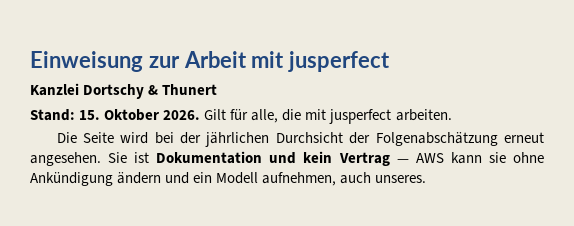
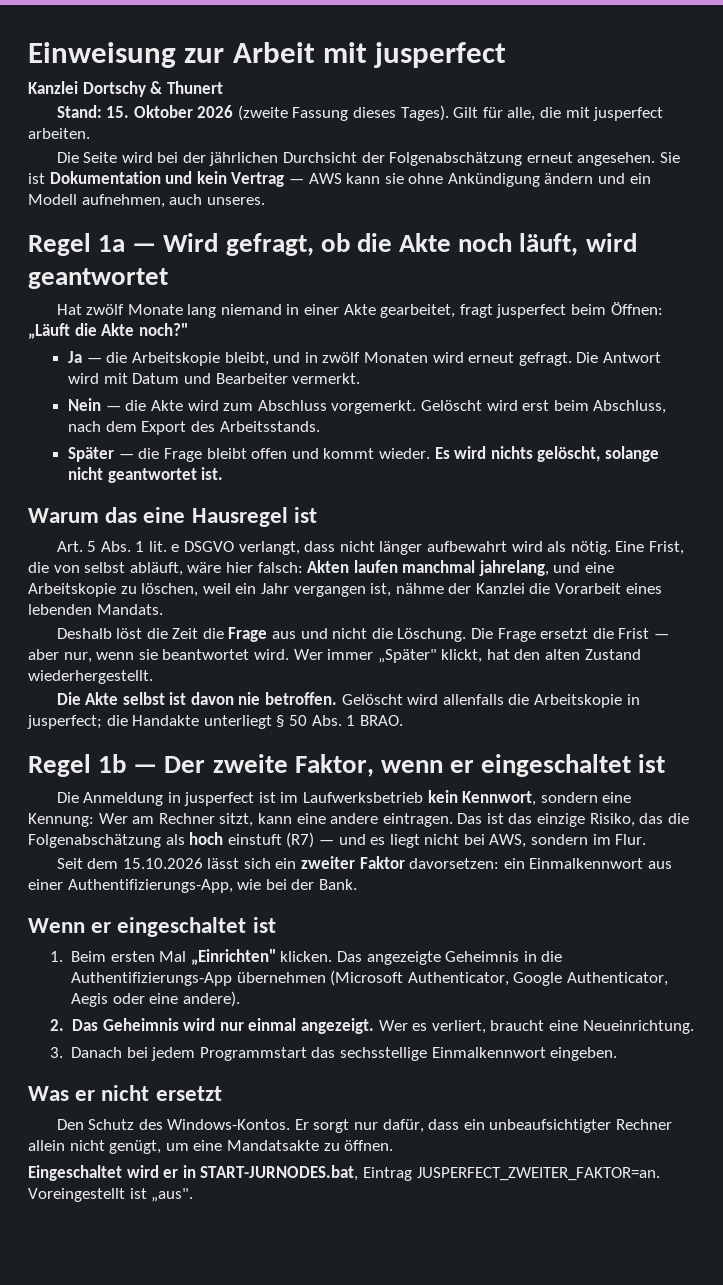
- Stand: 15. Oktober 2026.
+ Stand: 15. Oktober 2026 (zweite Fassung dieses Tages).
+ Regel 1a — Wird gefragt, ob die Akte noch läuft, wird geantwortet
+ Hat zwölf Monate lang niemand in einer Akte gearbeitet, fragt jusperfect beim Öffnen: „Läuft die Akte noch?"
+ Ja — die Arbeitskopie bleibt, und in zwölf Monaten wird erneut gefragt. Die Antwort wird mit Datum und Bearbeiter vermerkt.
+ Nein — die Akte wird zum Abschluss vorgemerkt. Gelöscht wird erst beim Abschluss, nach dem Export des Arbeitsstands.
+ Später — die Frage bleibt offen und kommt wieder. Es wird nichts gelöscht, solange nicht geantwortet ist.
+ Warum das eine Hausregel ist
+ Art. 5 Abs. 1 lit. e DSGVO verlangt, dass nicht länger aufbewahrt wird als nötig. Eine Frist, die von selbst abläuft, wäre hier falsch: Akten laufen manchmal jahrelang, und eine Arbeitskopie zu löschen, weil ein Jahr vergangen ist, nähme der Kanzlei die Vorarbeit eines lebenden Mandats.
+ Deshalb löst die Zeit die Frage aus und nicht die Löschung. Die Frage ersetzt die Frist — aber nur, wenn sie beantwortet wird. Wer immer „Später" klickt, hat den alten Zustand wiederhergestellt.
+ Die Akte selbst ist davon nie betroffen. Gelöscht wird allenfalls die Arbeitskopie in jusperfect; die Handakte unterliegt § 50 Abs. 1 BRAO.
+ Regel 1b — Der zweite Faktor, wenn er eingeschaltet ist
+ Die Anmeldung in jusperfect ist im Laufwerksbetrieb kein Kennwort, sondern eine Kennung: Wer am Rechner sitzt, kann eine andere eintragen. Das ist das einzige Risiko, das die Folgenabschätzung als hoch einstuft (R7) — und es liegt nicht bei AWS, sondern im Flur.
+ Seit dem 15.10.2026 lässt sich ein zweiter Faktor davorsetzen: ein Einmalkennwort aus einer Authentifizierungs-App, wie bei der Bank.
+ Wenn er eingeschaltet ist
+ 1. Beim ersten Mal „Einrichten" klicken. Das angezeigte Geheimnis in die Authentifizierungs-App übernehmen (Microsoft Authenticator, Google Authenticator, Aegis oder eine andere).
+ 2. Das Geheimnis wird nur einmal angezeigt. Wer es verliert, braucht eine Neueinrichtung.
+ 3. Danach bei jedem Programmstart das sechsstellige Einmalkennwort eingeben.
+ Was er nicht ersetzt
+ Den Schutz des Windows-Kontos. Er sorgt nur dafür, dass ein unbeaufsichtigter Rechner allein nicht genügt, um eine Mandatsakte zu öffnen.
+ Eingeschaltet wird er in START-JURNODES.bat, Eintrag JUSPERFECT_ZWEITER_FAKTOR=an. Voreingestellt ist „aus".

